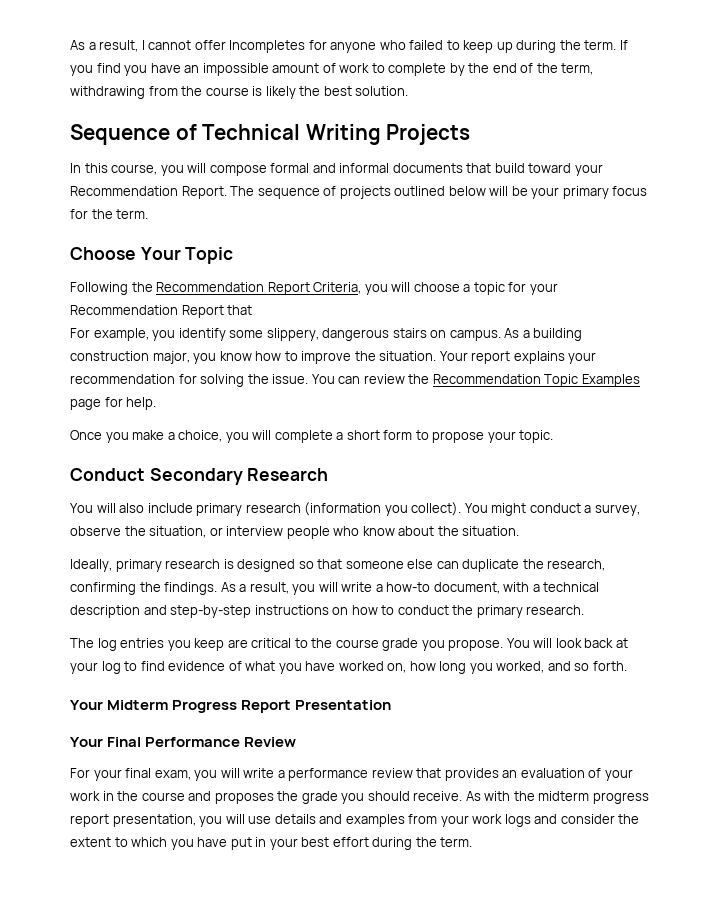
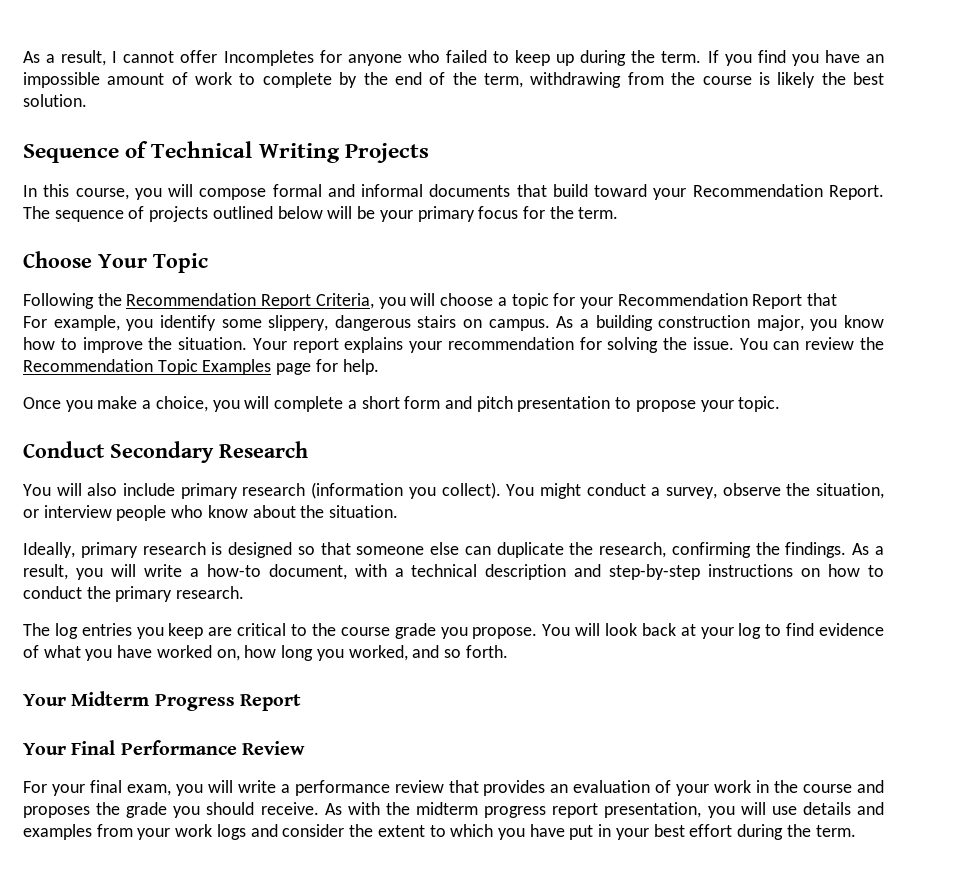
- Once you make a choice, you will complete a short form to propose your topic.
+ Once you make a choice, you will complete a short form and pitch presentation to propose your topic.
- Your Midterm Progress Report Presentation
+ Your Midterm Progress Report

